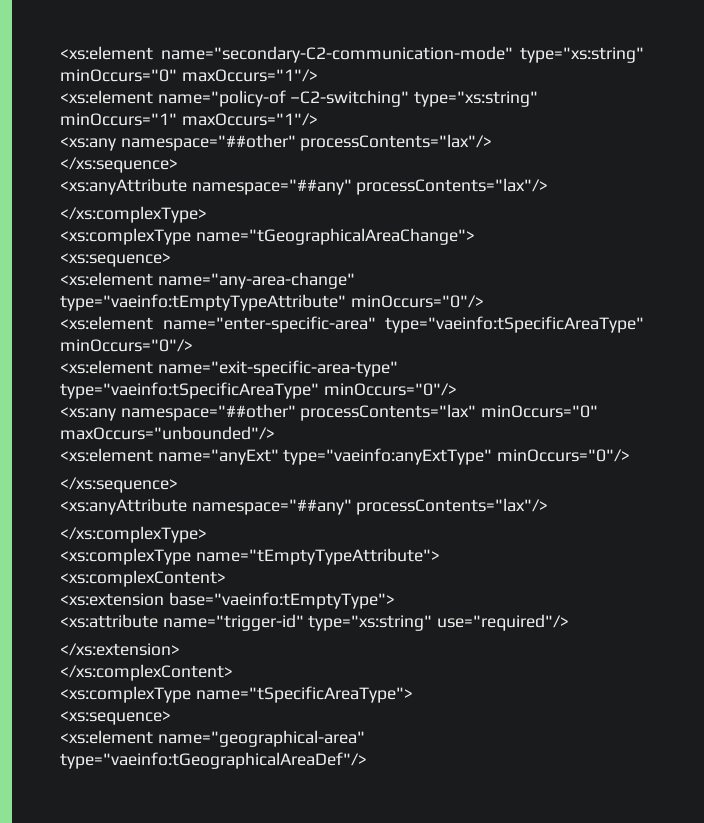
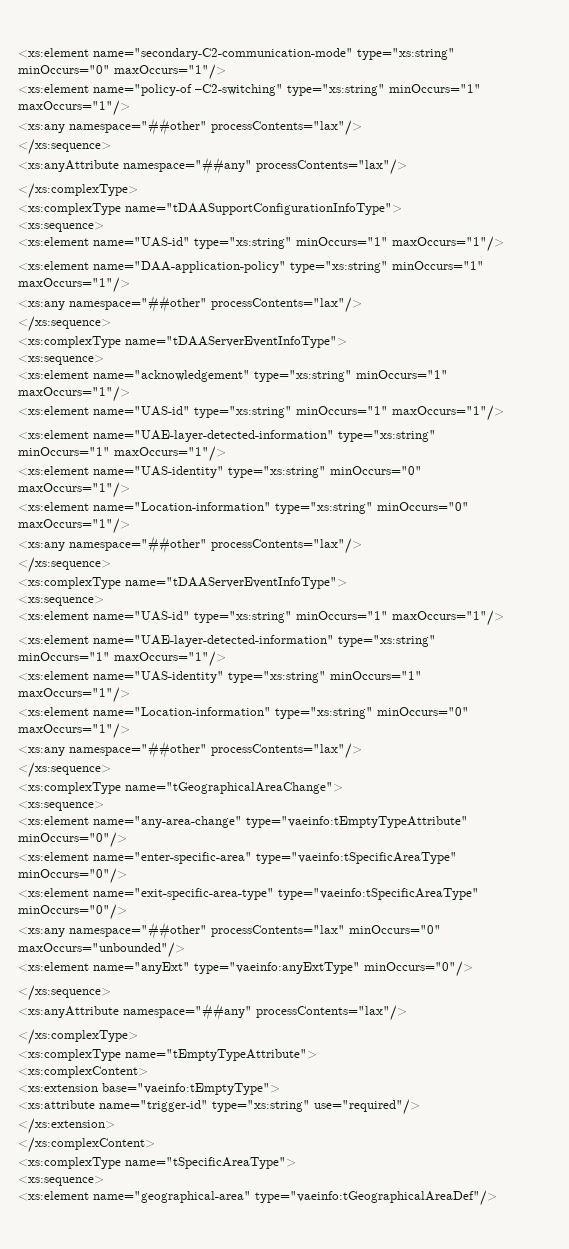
+ <xs:complexType name="tDAASupportConfigurationInfoType">
+ <xs:sequence>
+ <xs:element name="UAS-id" type="xs:string" minOccurs="1" maxOccurs="1"/>
+ <xs:element name="DAA-application-policy" type="xs:string" minOccurs="1" maxOccurs="1"/>
+ <xs:any namespace="##other" processContents="lax"/>
+ </xs:sequence>
+ <xs:complexType name="tDAAServerEventInfoType">
+ <xs:sequence>
+ <xs:element name="acknowledgement" type="xs:string" minOccurs="1" maxOccurs="1"/>
+ <xs:element name="UAS-id" type="xs:string" minOccurs="1" maxOccurs="1"/>
+ <xs:element name="UAE-layer-detected-information" type="xs:string" minOccurs="1" maxOccurs="1"/>
+ <xs:element name="UAS-identity" type="xs:string" minOccurs="0" maxOccurs="1"/>
+ <xs:element name="Location-information" type="xs:string" minOccurs="0" maxOccurs="1"/>
+ <xs:any namespace="##other" processContents="lax"/>
+ </xs:sequence>
+ <xs:complexType name="tDAAServerEventInfoType">
+ <xs:sequence>
+ <xs:element name="UAS-id" type="xs:string" minOccurs="1" maxOccurs="1"/>
+ <xs:element name="UAE-layer-detected-information" type="xs:string" minOccurs="1" maxOccurs="1"/>
+ <xs:element name="UAS-identity" type="xs:string" minOccurs="1" maxOccurs="1"/>
+ <xs:element name="Location-information" type="xs:string" minOccurs="0" maxOccurs="1"/>
+ <xs:any namespace="##other" processContents="lax"/>
+ </xs:sequence>

